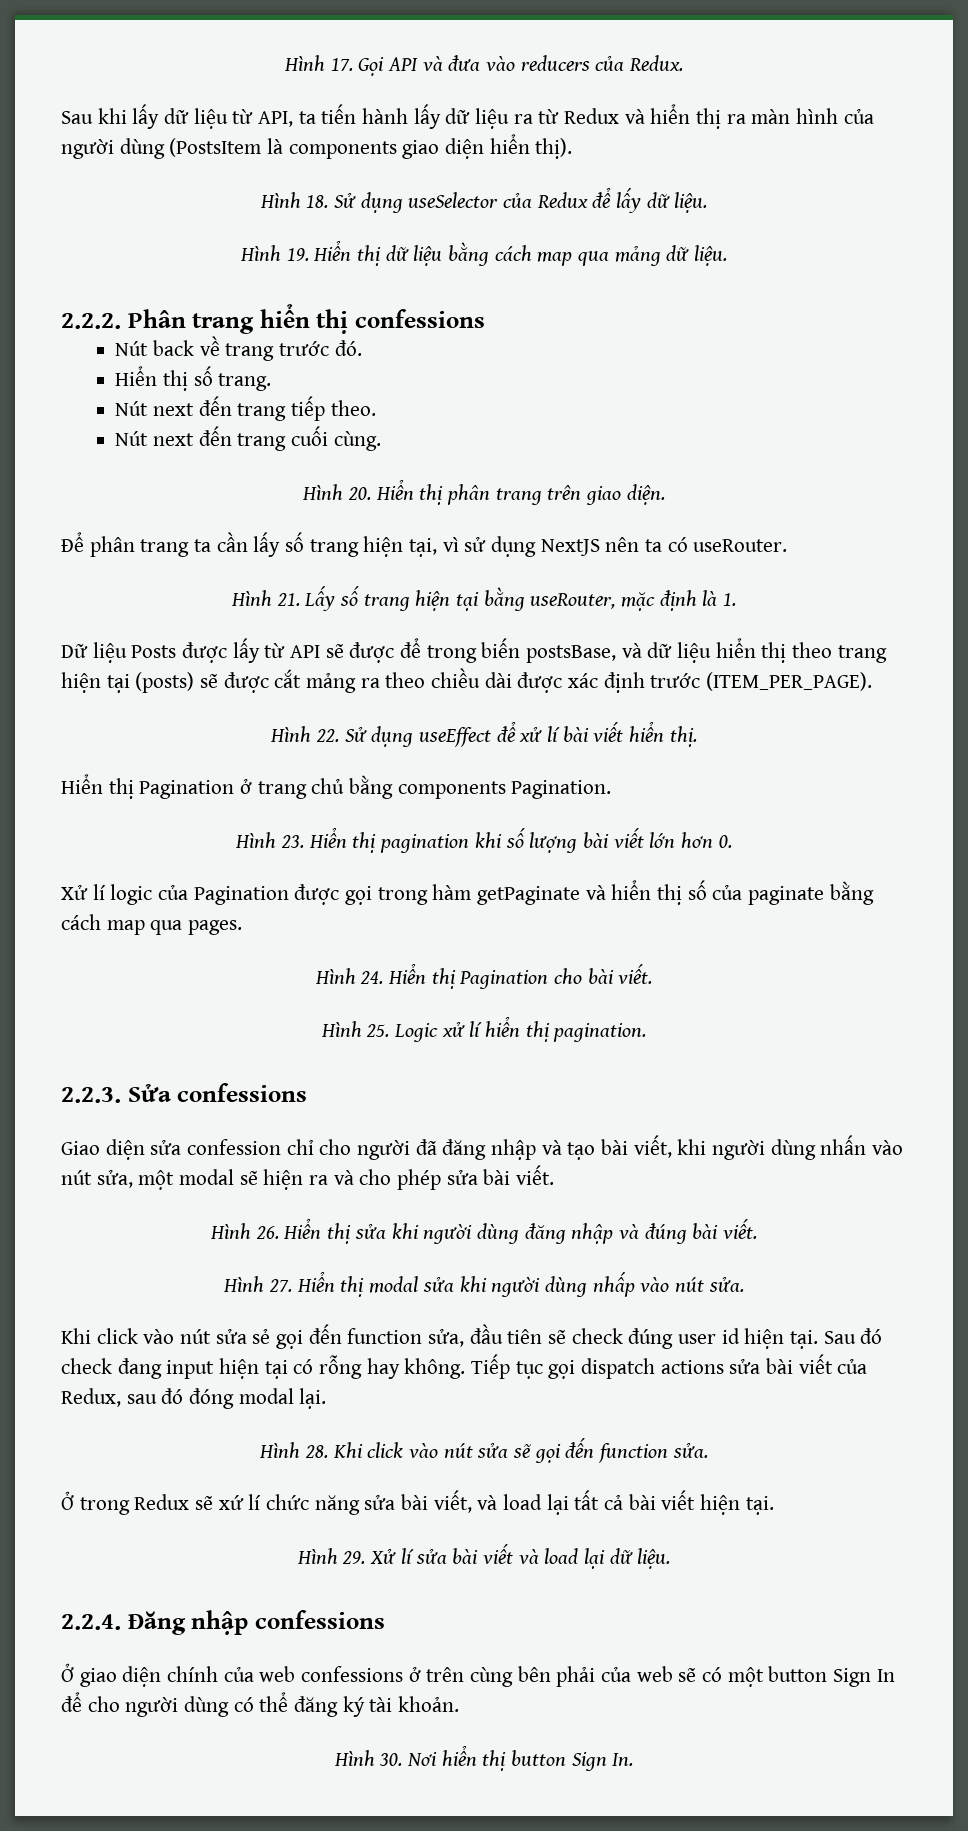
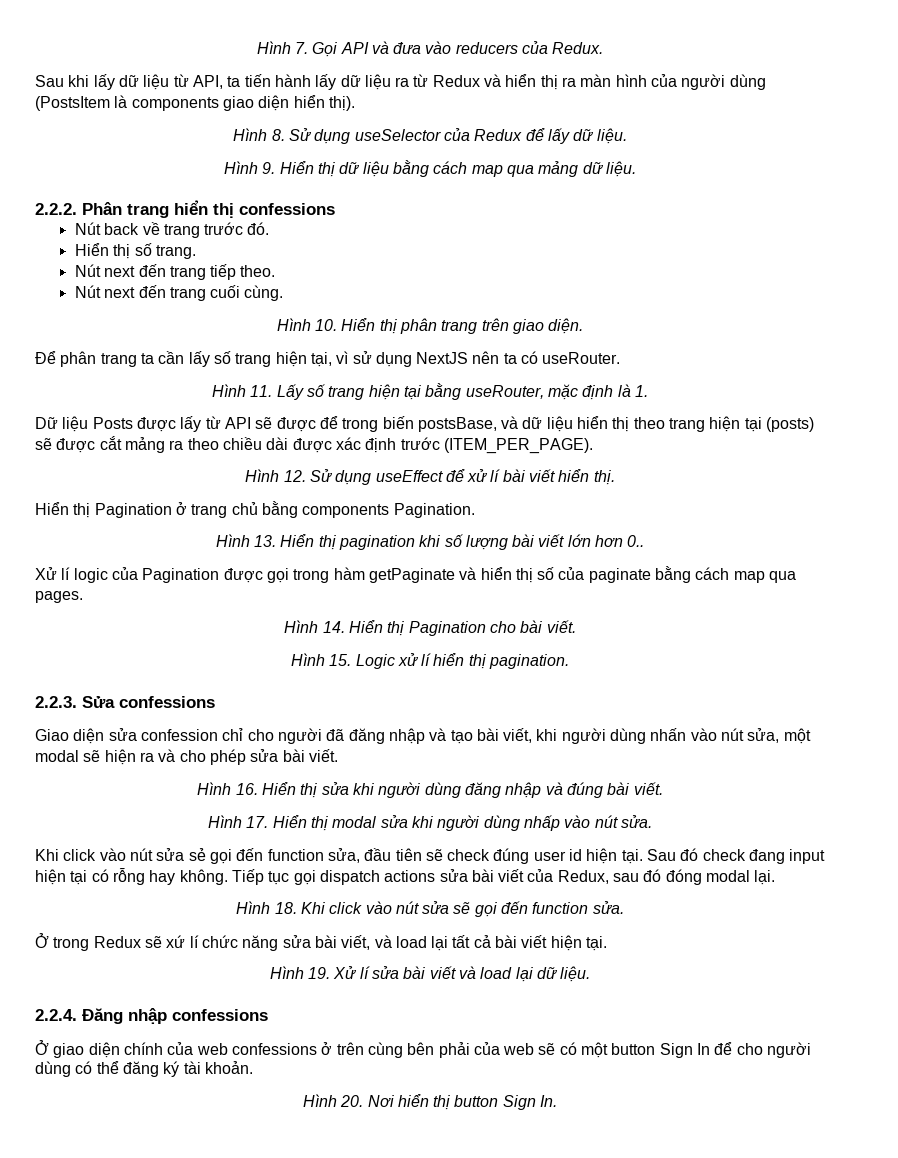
- Hình 17. Gọi API và đưa vào reducers của Redux.
+ Hình 7. Gọi API và đưa vào reducers của Redux.
- Hình 18. Sử dụng useSelector của Redux để lấy dữ liệu.
+ Hình 8. Sử dụng useSelector của Redux để lấy dữ liệu.
- Hình 19. Hiển thị dữ liệu bằng cách map qua mảng dữ liệu.
+ Hình 9. Hiển thị dữ liệu bằng cách map qua mảng dữ liệu.
- Hình 20. Hiển thị phân trang trên giao diện.
+ Hình 10. Hiển thị phân trang trên giao diện.
- Hình 21. Lấy số trang hiện tại bằng useRouter, mặc định là 1.
+ Hình 11. Lấy số trang hiện tại bằng useRouter, mặc định là 1.
- Hình 22. Sử dụng useEffect để xử lí bài viết hiển thị.
+ Hình 12. Sử dụng useEffect để xử lí bài viết hiển thị.
- Hình 23. Hiển thị pagination khi số lượng bài viết lớn hơn 0.
+ Hình 13. Hiển thị pagination khi số lượng bài viết lớn hơn 0..
- Hình 24. Hiển thị Pagination cho bài viết.
+ Hình 14. Hiển thị Pagination cho bài viết.
- Hình 25. Logic xử lí hiển thị pagination.
+ Hình 15. Logic xử lí hiển thị pagination.
- Hình 26. Hiển thị sửa khi người dùng đăng nhập và đúng bài viết.
+ Hình 16. Hiển thị sửa khi người dùng đăng nhập và đúng bài viết.
- Hình 27. Hiển thị modal sửa khi người dùng nhấp vào nút sửa.
+ Hình 17. Hiển thị modal sửa khi người dùng nhấp vào nút sửa.
- Hình 28. Khi click vào nút sửa sẽ gọi đến function sửa.
+ Hình 18. Khi click vào nút sửa sẽ gọi đến function sửa.
- Hình 29. Xử lí sửa bài viết và load lại dữ liệu.
+ Hình 19. Xử lí sửa bài viết và load lại dữ liệu.
- Hình 30. Nơi hiển thị button Sign In.
+ Hình 20. Nơi hiển thị button Sign In.

